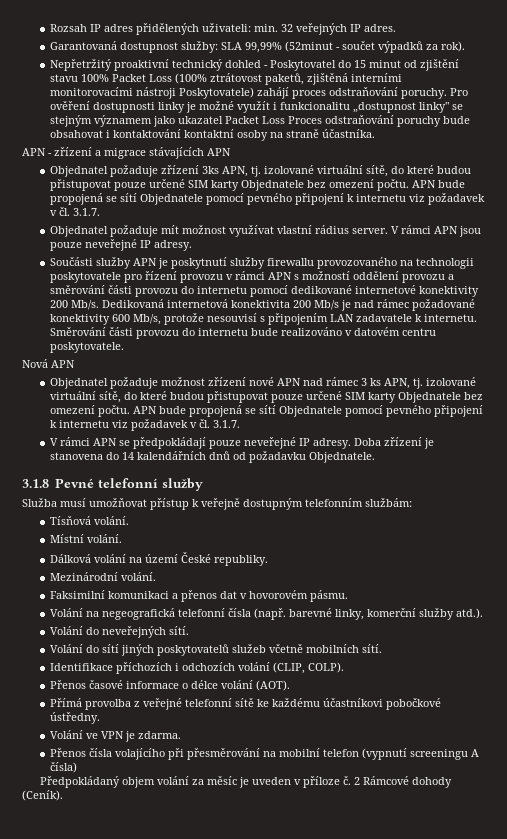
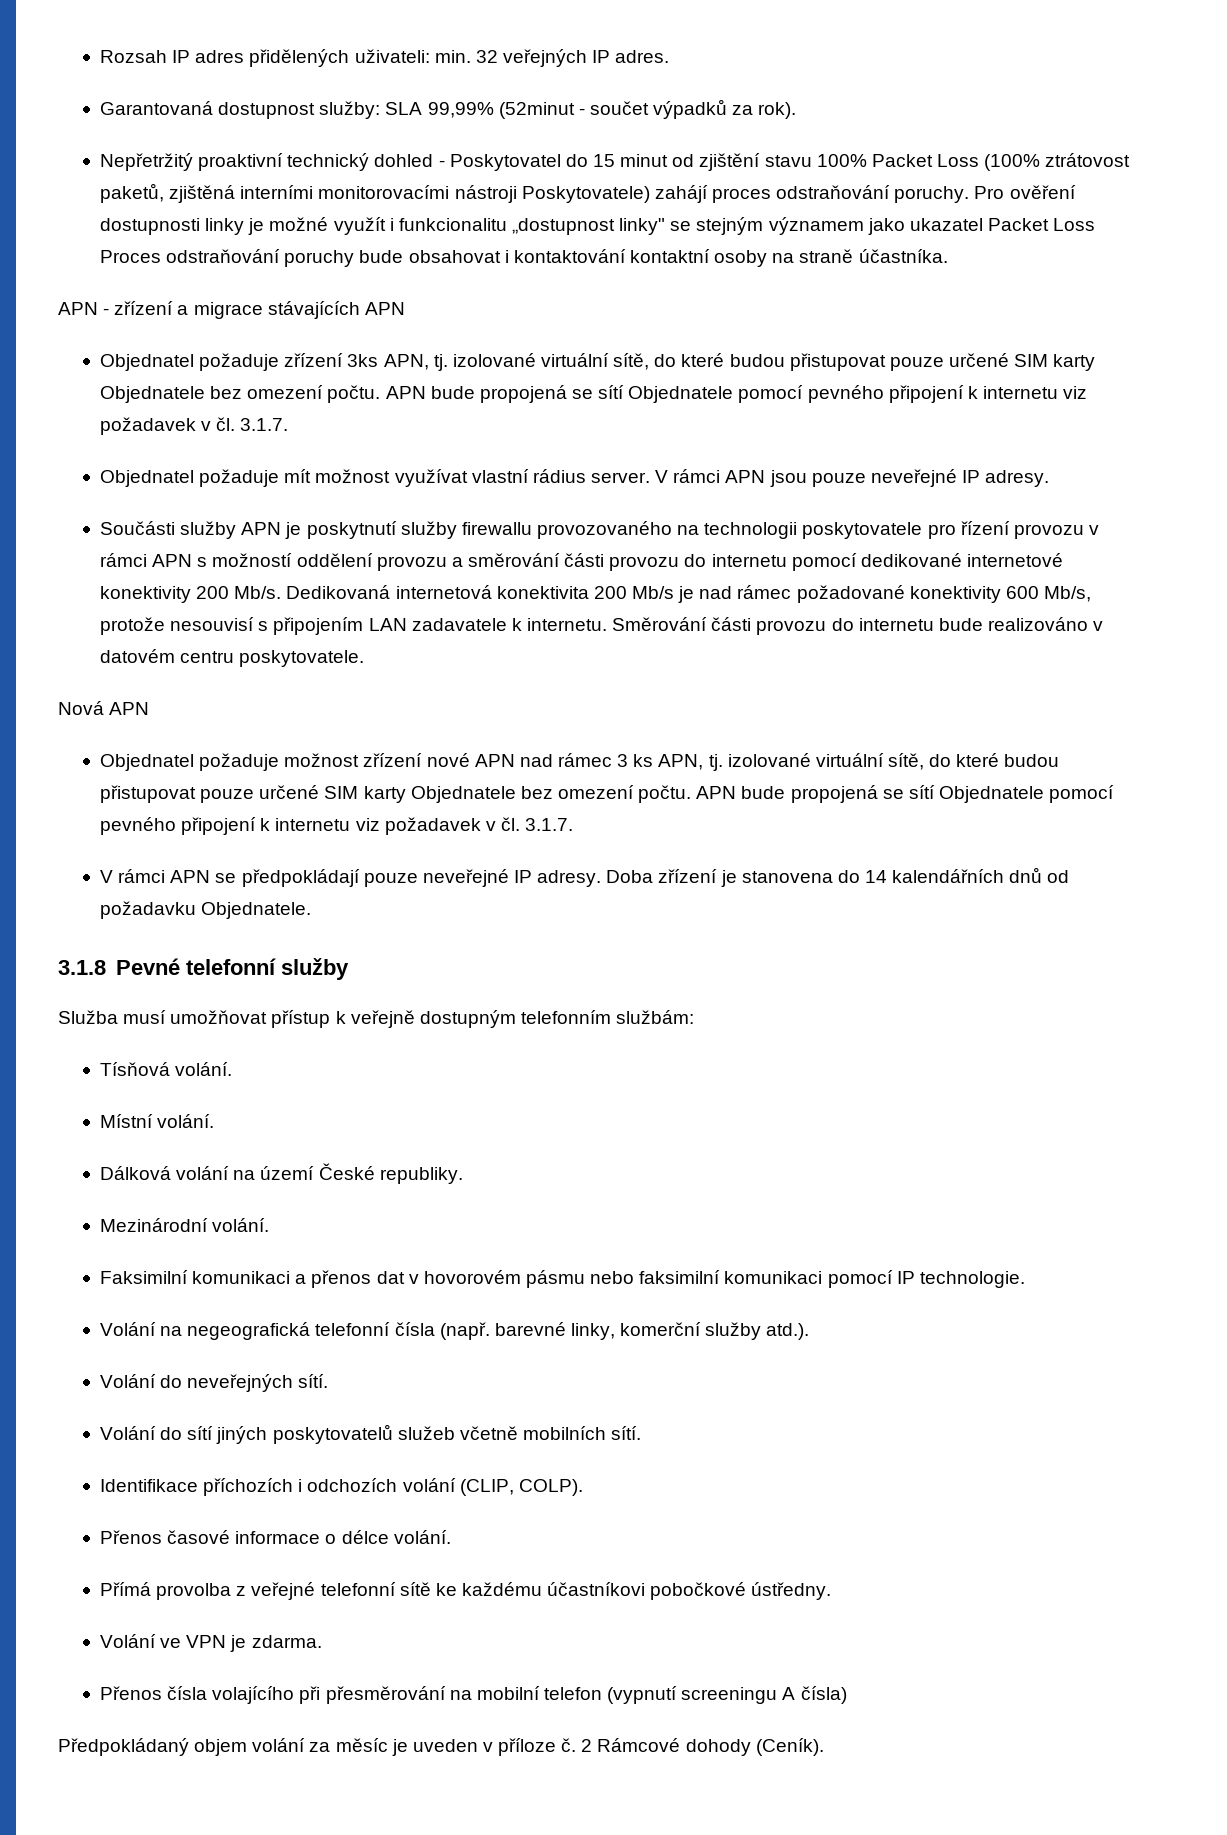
- Faksimilní komunikaci a přenos dat v hovorovém pásmu.
+ Faksimilní komunikaci a přenos dat v hovorovém pásmu nebo faksimilní komunikaci pomocí IP technologie.
- Přenos časové informace o délce volání (AOT).
+ Přenos časové informace o délce volání.

